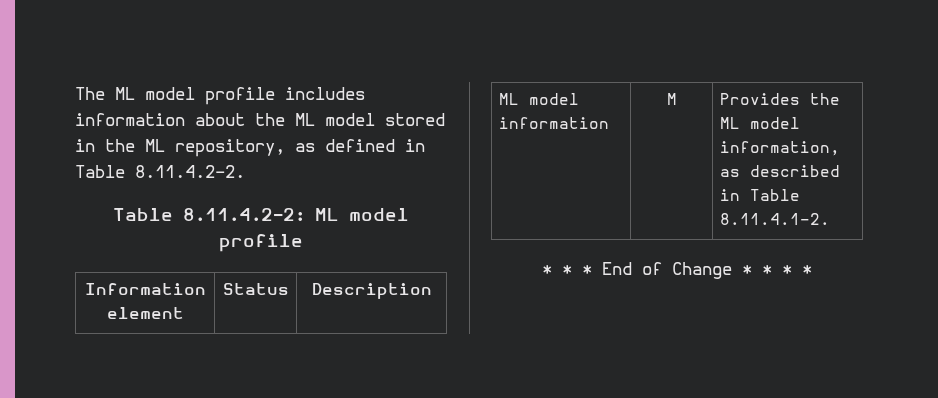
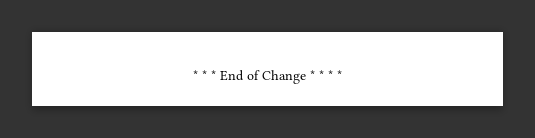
- The ML model profile includes information about the ML model stored in the ML repository, as defined in Table 8.11.4.2-2.
- Table 8.11.4.2-2: ML model profile
- Information element | Status | Description
- ML model information | M | Provides the ML model information, as described in Table 8.11.4.1-2.

